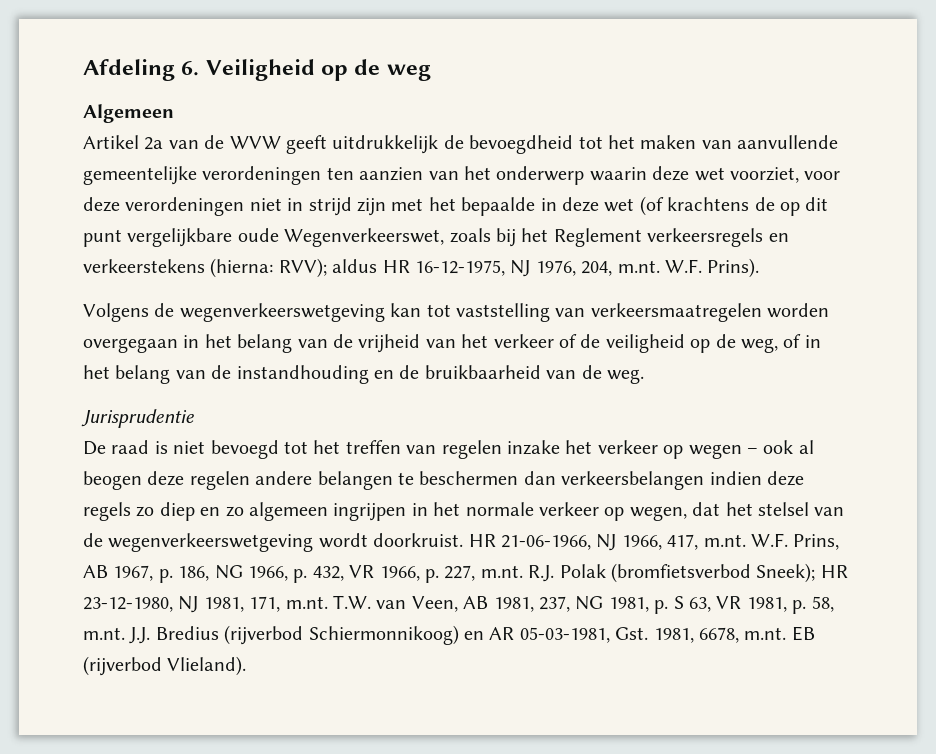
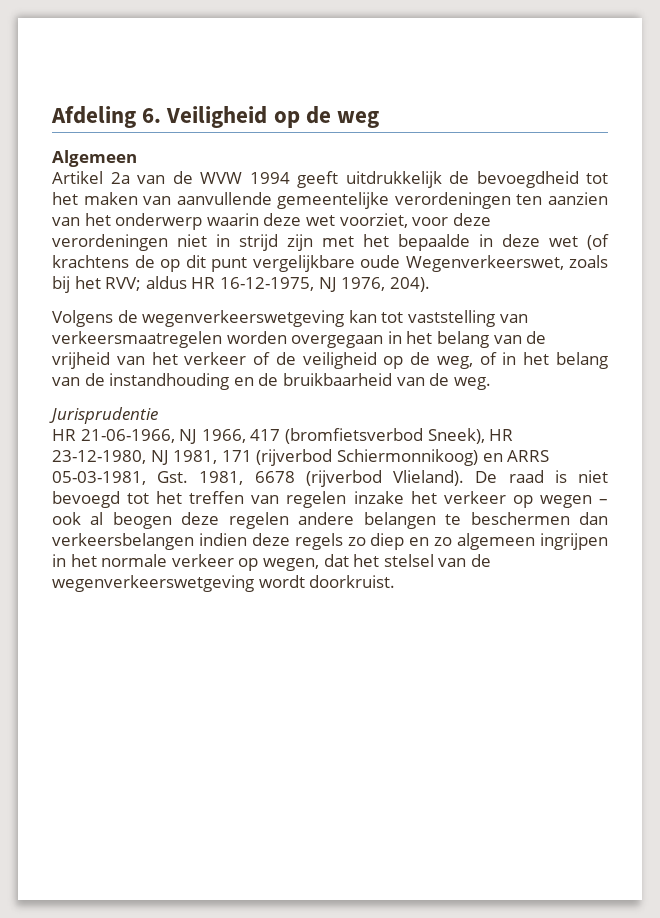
- Artikel 2a van de WVW geeft uitdrukkelijk de bevoegdheid tot het maken van aanvullende gemeentelijke verordeningen ten aanzien van het onderwerp waarin deze wet voorziet, voor deze verordeningen niet in strijd zijn met het bepaalde in deze wet (of krachtens de op dit punt vergelijkbare oude Wegenverkeerswet, zoals bij het Reglement verkeersregels en verkeerstekens (hierna: RVV); aldus HR 16-12-1975, NJ 1976, 204, m.nt. W.F. Prins).
+ Artikel 2a van de WVW 1994 geeft uitdrukkelijk de bevoegdheid tot het maken van aanvullende gemeentelijke verordeningen ten aanzien van het onderwerp waarin deze wet voorziet, voor deze verordeningen niet in strijd zijn met het bepaalde in deze wet (of krachtens de op dit punt vergelijkbare oude Wegenverkeerswet, zoals bij het RVV; aldus HR 16-12-1975, NJ 1976, 204).
+ HR 21-06-1966, NJ 1966, 417 (bromfietsverbod Sneek), HR 23-12-1980, NJ 1981, 171 (rijverbod Schiermonnikoog) en ARRS 05-03-1981, Gst. 1981, 6678 (rijverbod Vlieland).
- HR 21-06-1966, NJ 1966, 417, m.nt. W.F. Prins, AB 1967, p. 186, NG 1966, p. 432, VR 1966, p. 227, m.nt. R.J. Polak (bromfietsverbod Sneek); HR 23-12-1980, NJ 1981, 171, m.nt. T.W. van Veen, AB 1981, 237, NG 1981, p. S 63, VR 1981, p. 58, m.nt. J.J. Bredius (rijverbod Schiermonnikoog) en AR 05-03-1981, Gst. 1981, 6678, m.nt. EB (rijverbod Vlieland).

